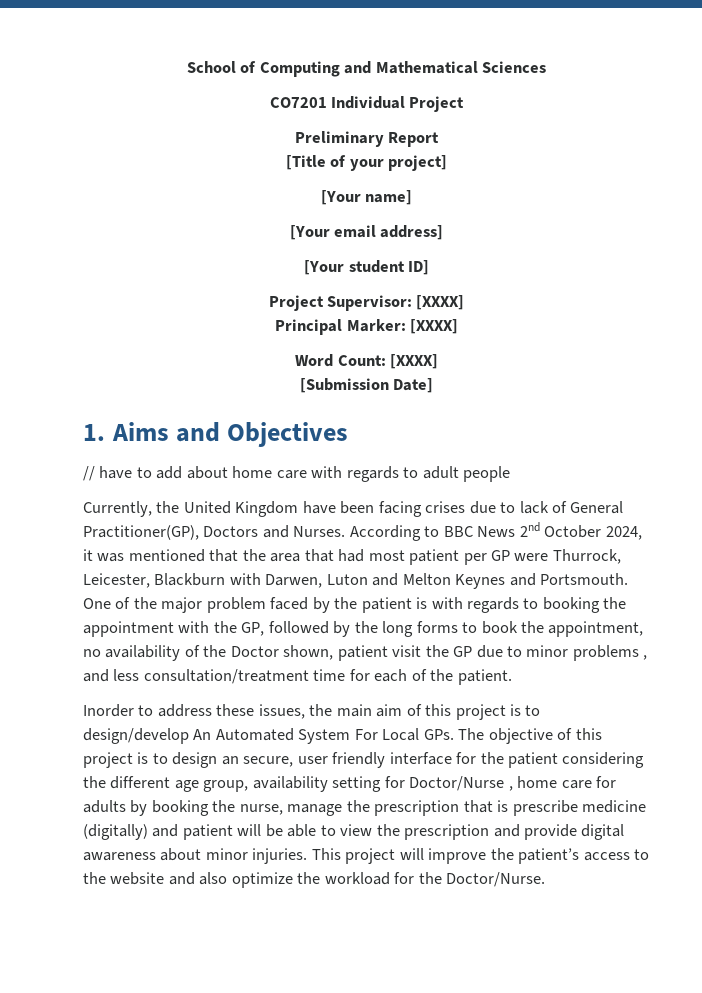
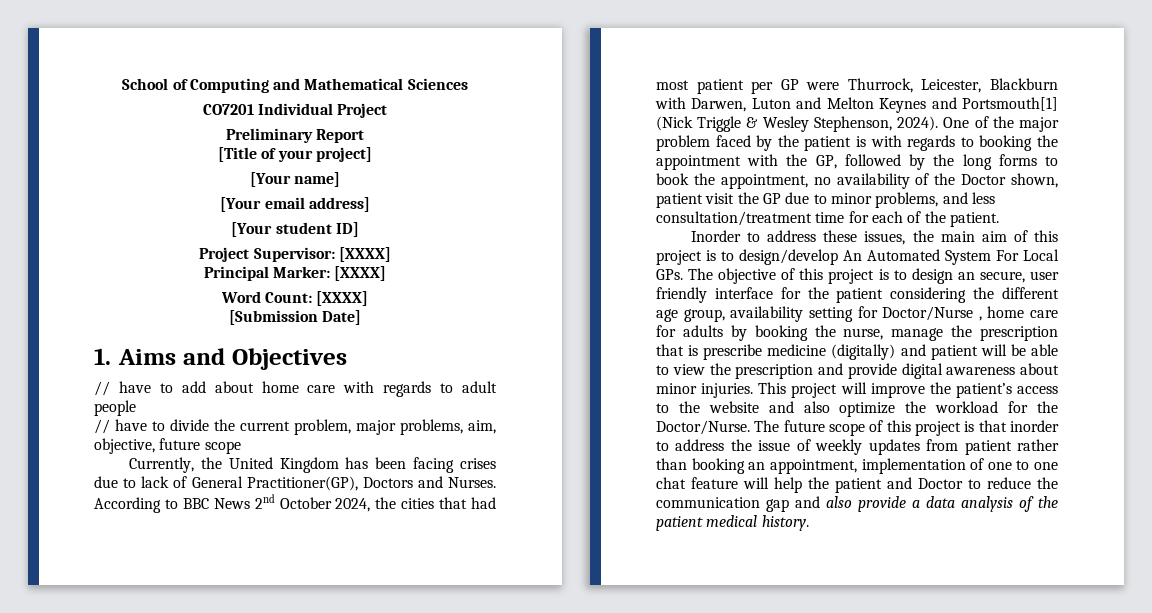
+ // have to divide the current problem, major problems, aim, objective, future scope
- Currently, the United Kingdom have been facing crises due to lack of General Practitioner(GP), Doctors and Nurses.
+ Currently, the United Kingdom has been facing crises due to lack of General Practitioner(GP), Doctors and Nurses.
- According to BBC News 2nd October 2024, it was mentioned that the area that had most patient per GP were Thurrock, Leicester, Blackburn with Darwen, Luton and Melton Keynes and Portsmouth.
+ According to BBC News 2nd October 2024, the cities that had most patient per GP were Thurrock, Leicester, Blackburn with Darwen, Luton and Melton Keynes and Portsmouth[1] (Nick Triggle & Wesley Stephenson, 2024).
- One of the major problem faced by the patient is with regards to booking the appointment with the GP, followed by the long forms to book the appointment, no availability of the Doctor shown, patient visit the GP due to minor problems , and less consultation/treatment time for each of the patient.
+ One of the major problem faced by the patient is with regards to booking the appointment with the GP, followed by the long forms to book the appointment, no availability of the Doctor shown, patient visit the GP due to minor problems, and less consultation/treatment time for each of the patient.
+ The future scope of this project is that inorder to address the issue of weekly updates from patient rather than booking an appointment, implementation of one to one chat feature will help the patient and Doctor to reduce the communication gap and also provide a data analysis of the patient medical history.

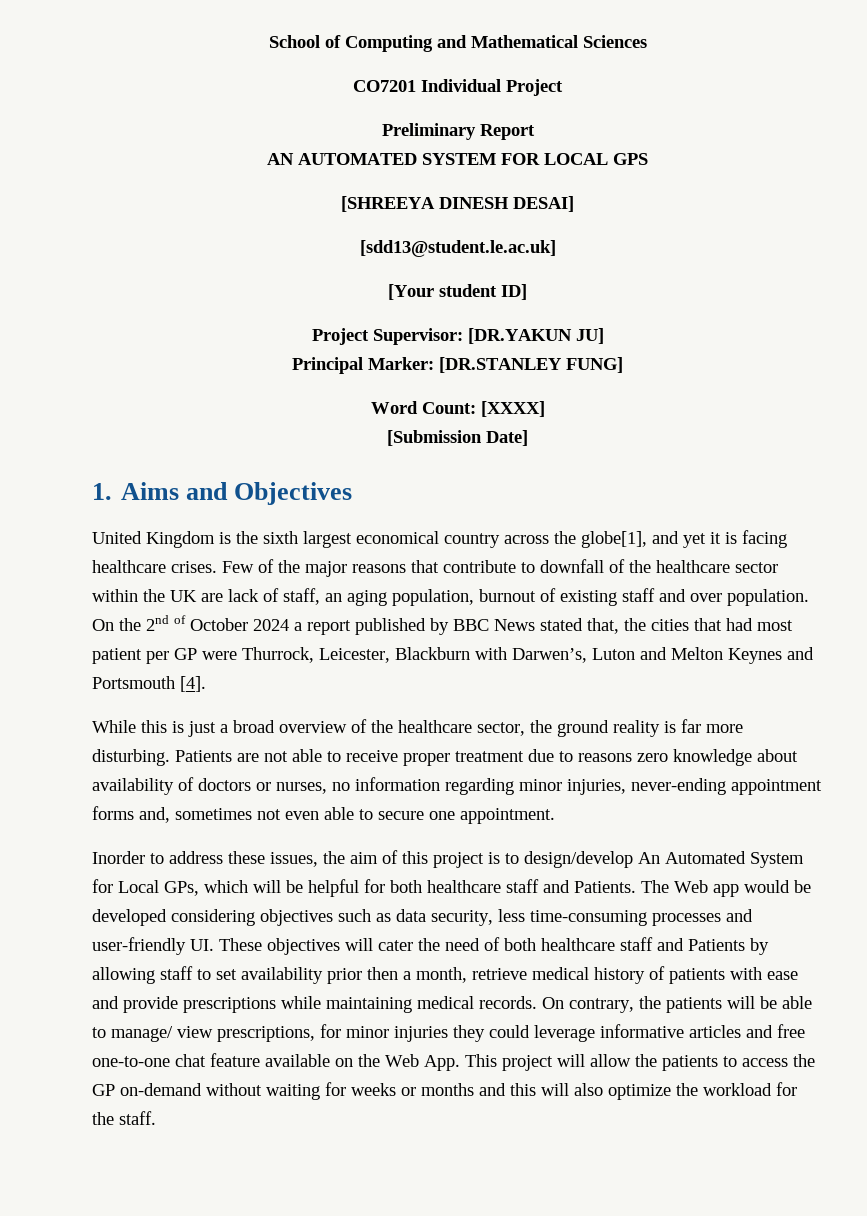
- [Title of your project]
- [Your name]
- [Your email address]
+ AN AUTOMATED SYSTEM FOR LOCAL GPS
+ [SHREEYA DINESH DESAI]
+ [sdd13@student.le.ac.uk]
- Project Supervisor: [XXXX]
+ Project Supervisor: [DR.YAKUN JU]
- Principal Marker: [XXXX]
+ Principal Marker: [DR.STANLEY FUNG]
- // have to add about home care with regards to adult people
- // have to divide the current problem, major problems, aim, objective, future scope
- Currently, the United Kingdom has been facing crises due to lack of General Practitioner(GP), Doctors and Nurses. According to BBC News 2nd October 2024, the cities that had most patient per GP were Thurrock, Leicester, Blackburn with Darwen, Luton and Melton Keynes and Portsmouth[1] (Nick Triggle & Wesley Stephenson, 2024). One of the major problem faced by the patient is with regards to booking the appointment with the GP, followed by the long forms to book the appointment, no availability of the Doctor shown, patient visit the GP due to minor problems, and less consultation/treatment time for each of the patient.
+ United Kingdom is the sixth largest economical country across the globe[1], and yet it is facing healthcare crises. Few of the major reasons that contribute to downfall of the healthcare sector within the UK are lack of staff, an aging population, burnout of existing staff and over population. On the 2nd of October 2024 a report published by BBC News stated that, the cities that had most patient per GP were Thurrock, Leicester, Blackburn with Darwen’s, Luton and Melton Keynes and Portsmouth [4].
+ While this is just a broad overview of the healthcare sector, the ground reality is far more disturbing. Patients are not able to receive proper treatment due to reasons zero knowledge about availability of doctors or nurses, no information regarding minor injuries, never-ending appointment forms and, sometimes not even able to secure one appointment.
- Inorder to address these issues, the main aim of this project is to design/develop An Automated System For Local GPs. The objective of this project is to design an secure, user friendly interface for the patient considering the different age group, availability setting for Doctor/Nurse , home care for adults by booking the nurse, manage the prescription that is prescribe medicine (digitally) and patient will be able to view the prescription and provide digital awareness about minor injuries. This project will improve the patient’s access to the website and also optimize the workload for the Doctor/Nurse. The future scope of this project is that inorder to address the issue of weekly updates from patient rather than booking an appointment, implementation of one to one chat feature will help the patient and Doctor to reduce the communication gap and also provide a data analysis of the patient medical history.
+ Inorder to address these issues, the aim of this project is to design/develop An Automated System for Local GPs, which will be helpful for both healthcare staff and Patients. The Web app would be developed considering objectives such as data security, less time-consuming processes and user-friendly UI. These objectives will cater the need of both healthcare staff and Patients by allowing staff to set availability prior then a month, retrieve medical history of patients with ease and provide prescriptions while maintaining medical records. On contrary, the patients will be able to manage/ view prescriptions, for minor injuries they could leverage informative articles and free one-to-one chat feature available on the Web App. This project will allow the patients to access the GP on-demand without waiting for weeks or months and this will also optimize the workload for the staff.

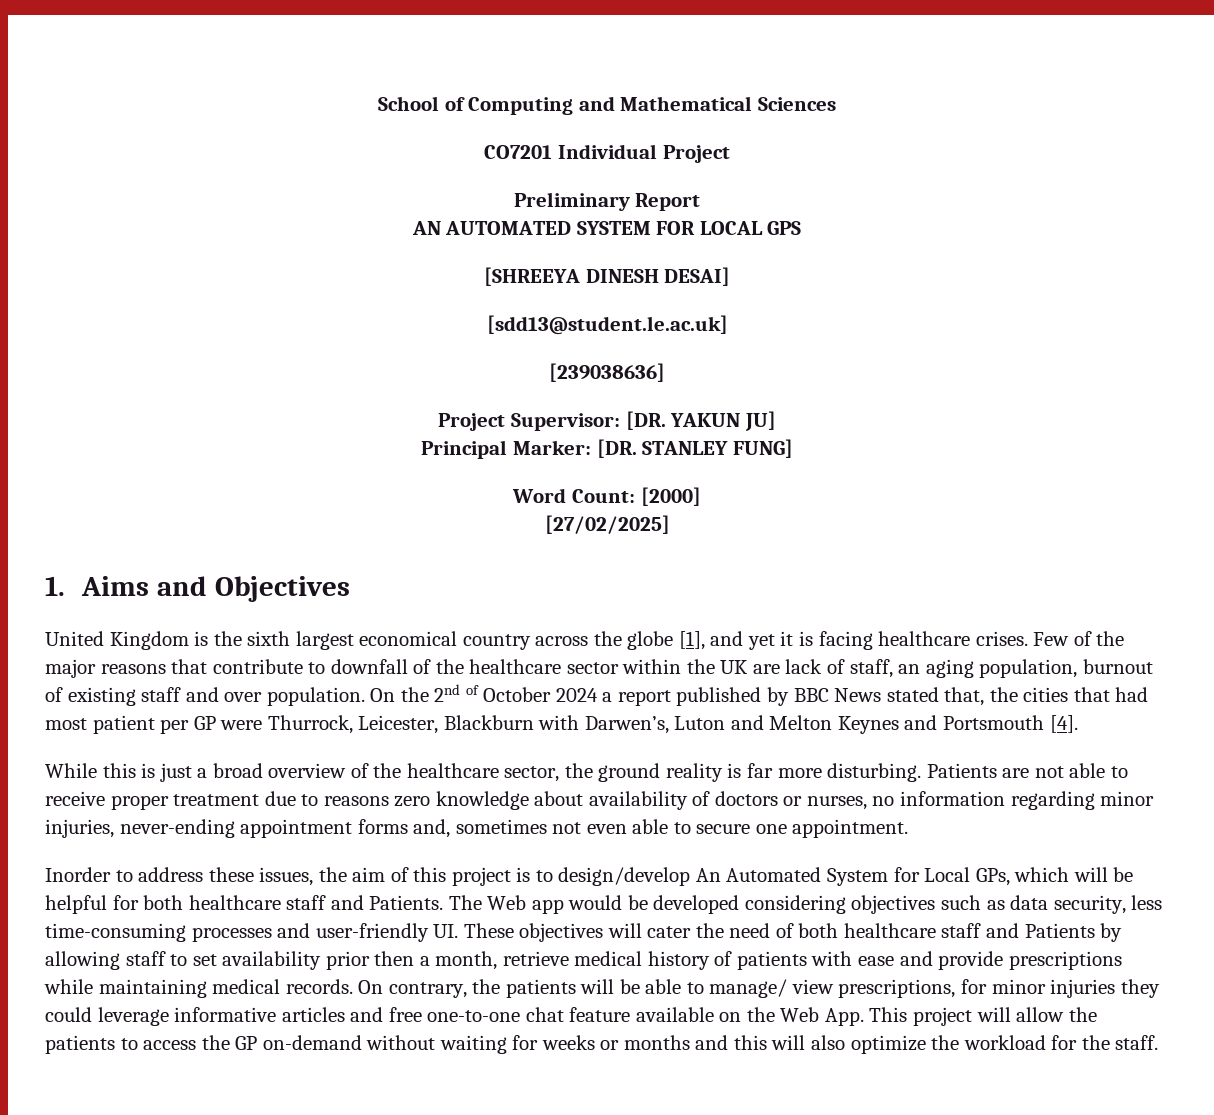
- [Your student ID]
+ [239038636]
- Project Supervisor: [DR.YAKUN JU]
+ Project Supervisor: [DR. YAKUN JU]
- Principal Marker: [DR.STANLEY FUNG]
+ Principal Marker: [DR. STANLEY FUNG]
- Word Count: [XXXX]
- [Submission Date]
+ Word Count: [2000]
+ [27/02/2025]
- United Kingdom is the sixth largest economical country across the globe[1], and yet it is facing healthcare crises.
+ United Kingdom is the sixth largest economical country across the globe [1], and yet it is facing healthcare crises.

